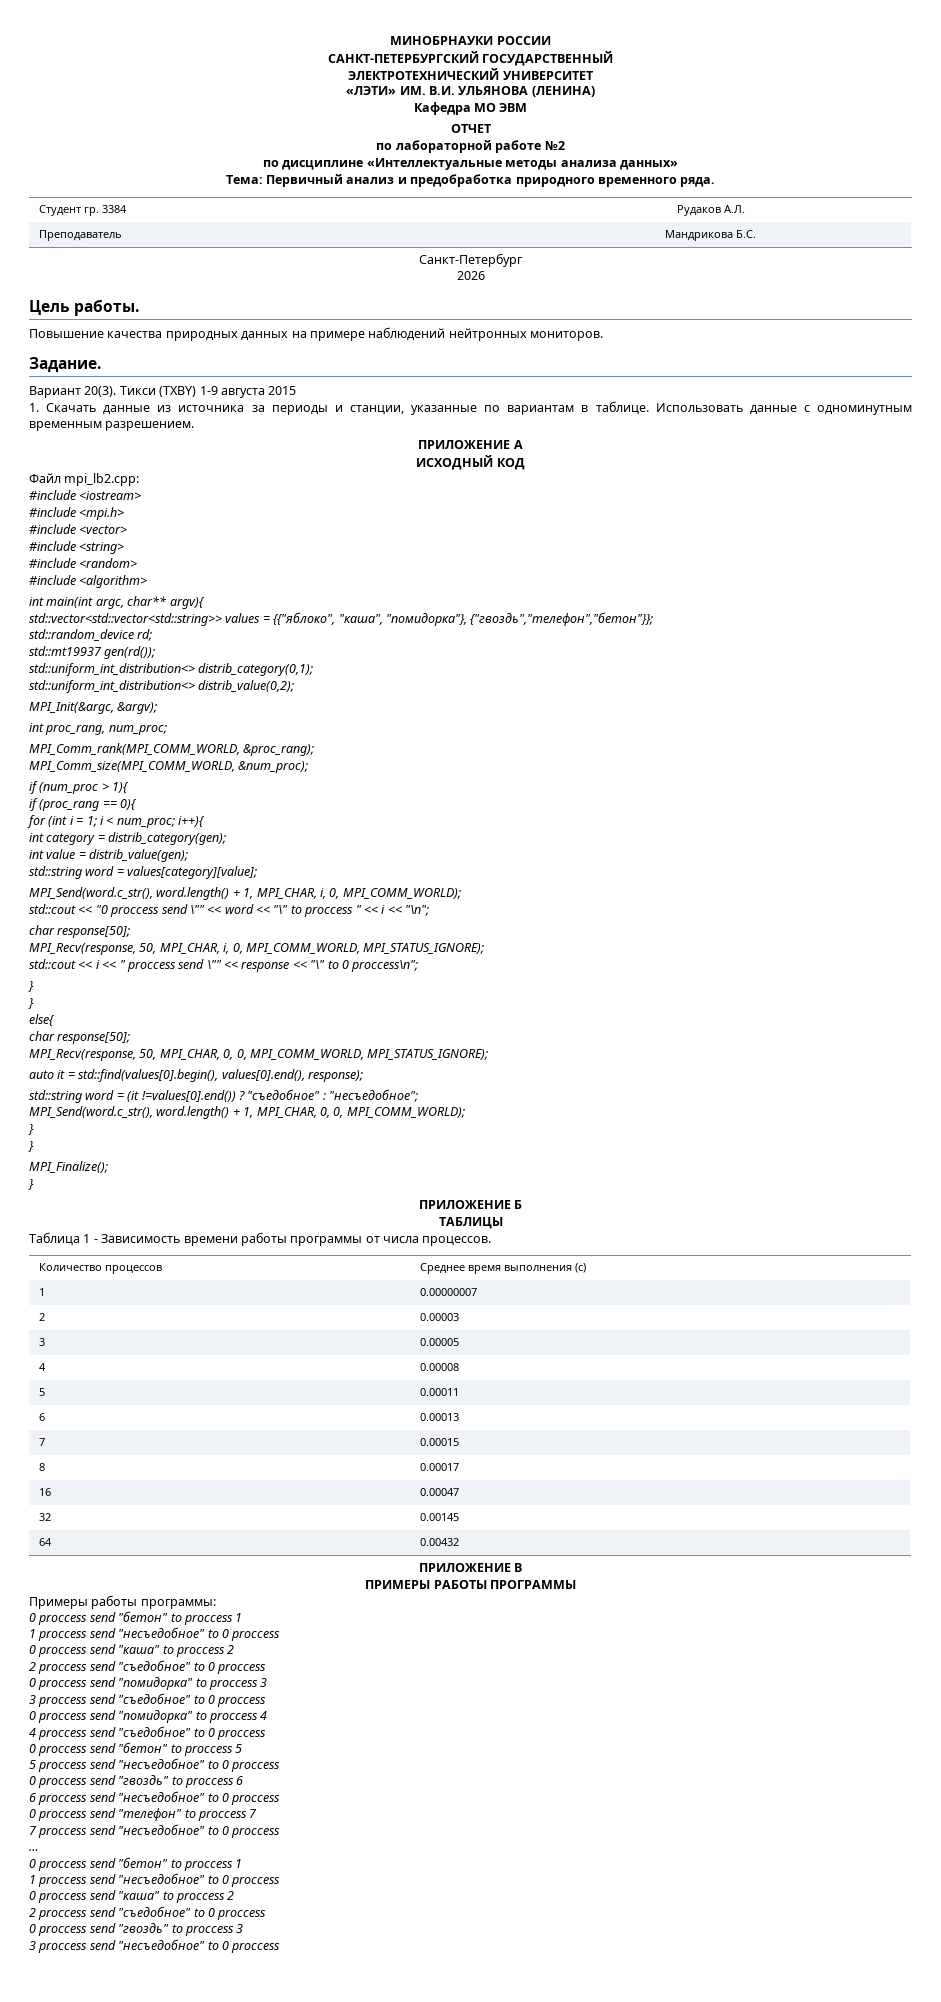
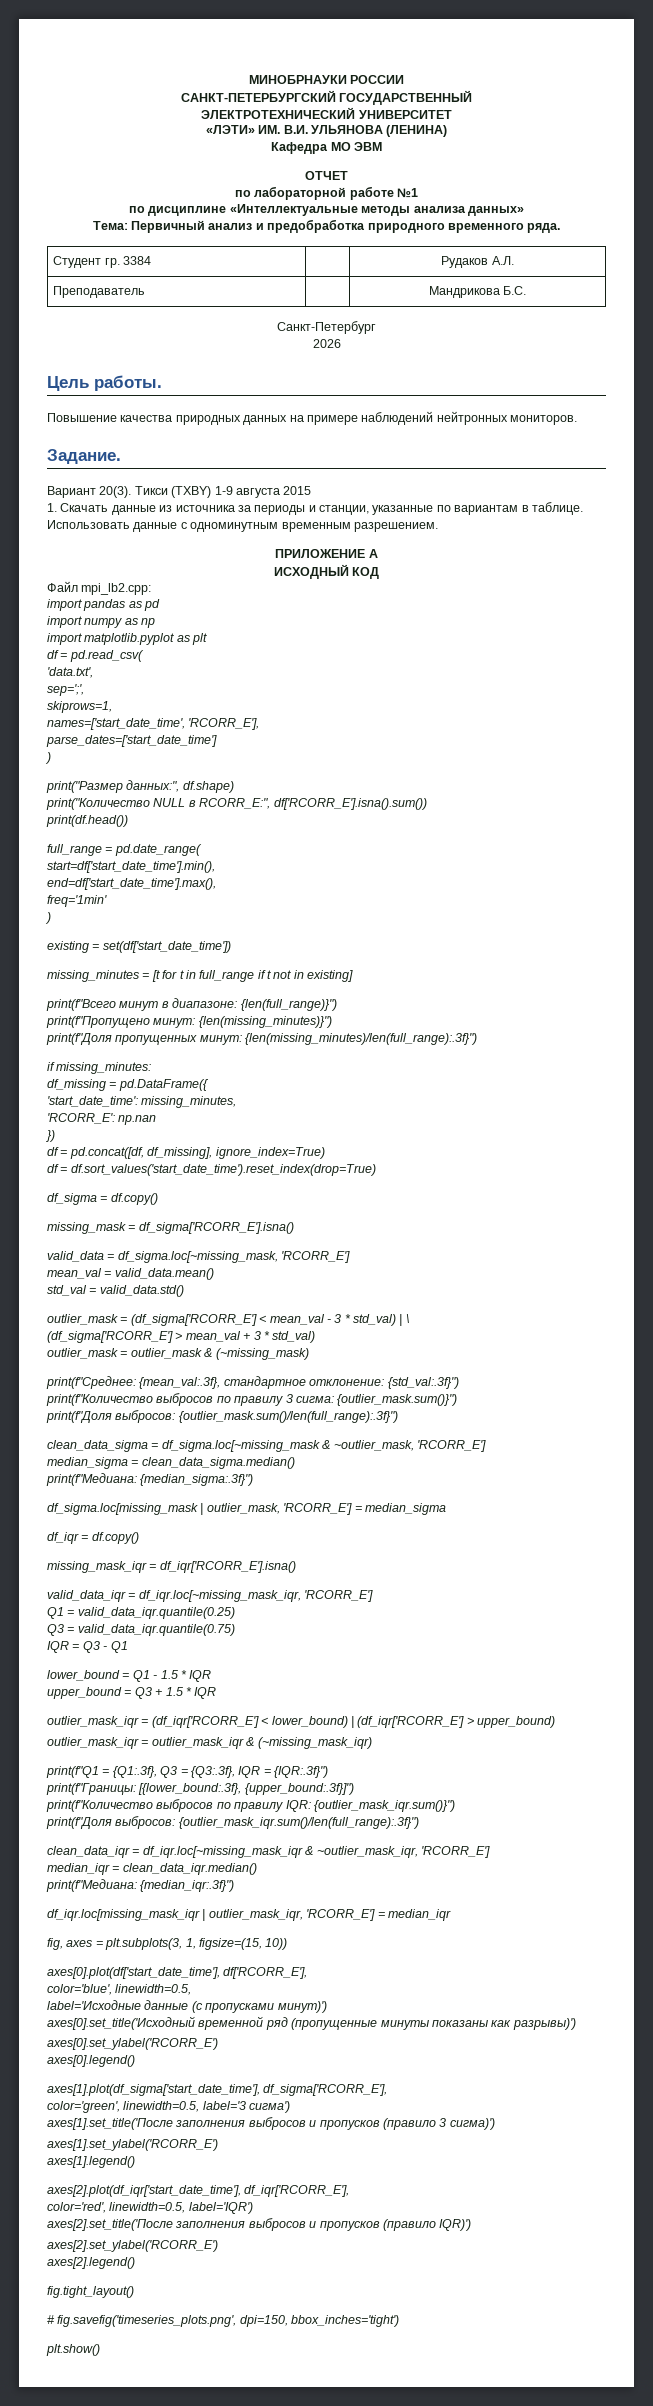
- по лабораторной работе №2
+ по лабораторной работе №1
- #include <iostream>
- #include <mpi.h>
- #include <vector>
- #include <string>
- #include <random>
- #include <algorithm>
- int main(int argc, char** argv){
- std::vector<std::vector<std::string>> values = {{"яблоко", "каша", "помидорка"}, {"гвоздь","телефон","бетон"}};
- std::random_device rd;
- std::mt19937 gen(rd());
- std::uniform_int_distribution<> distrib_category(0,1);
- std::uniform_int_distribution<> distrib_value(0,2);
- MPI_Init(&argc, &argv);
- int proc_rang, num_proc;
- MPI_Comm_rank(MPI_COMM_WORLD, &proc_rang);
- MPI_Comm_size(MPI_COMM_WORLD, &num_proc);
- if (num_proc > 1){
- if (proc_rang == 0){
- for (int i = 1; i < num_proc; i++){
- int category = distrib_category(gen);
- int value = distrib_value(gen);
- std::string word = values[category][value];
- MPI_Send(word.c_str(), word.length() + 1, MPI_CHAR, i, 0, MPI_COMM_WORLD);
- std::cout << "0 proccess send \"" << word << "\" to proccess " << i << "\n";
- char response[50];
- MPI_Recv(response, 50, MPI_CHAR, i, 0, MPI_COMM_WORLD, MPI_STATUS_IGNORE);
- std::cout << i << " proccess send \"" << response << "\" to 0 proccess\n";
- }
- }
- else{
- char response[50];
- MPI_Recv(response, 50, MPI_CHAR, 0, 0, MPI_COMM_WORLD, MPI_STATUS_IGNORE);
- auto it = std::find(values[0].begin(), values[0].end(), response);
- std::string word = (it !=values[0].end()) ? "съедобное" : "несъедобное";
- MPI_Send(word.c_str(), word.length() + 1, MPI_CHAR, 0, 0, MPI_COMM_WORLD);
- }
- }
- MPI_Finalize();
- }
- ПРИЛОЖЕНИЕ Б
- ТАБЛИЦЫ
- Таблица 1 - Зависимость времени работы программы от числа процессов.
- Количество процессов | Среднее время выполнения (с)
- 1 | 0.00000007
- 2 | 0.00003
- 3 | 0.00005
- 4 | 0.00008
- 5 | 0.00011
- 6 | 0.00013
- 7 | 0.00015
- 8 | 0.00017
- 16 | 0.00047
- 32 | 0.00145
- 64 | 0.00432
- ПРИЛОЖЕНИЕ В
- ПРИМЕРЫ РАБОТЫ ПРОГРАММЫ
- Примеры работы программы:
- 0 proccess send "бетон" to proccess 1
- 1 proccess send "несъедобное" to 0 proccess
- 0 proccess send "каша" to proccess 2
- 2 proccess send "съедобное" to 0 proccess
- 0 proccess send "помидорка" to proccess 3
- 3 proccess send "съедобное" to 0 proccess
- 0 proccess send "помидорка" to proccess 4
- 4 proccess send "съедобное" to 0 proccess
- 0 proccess send "бетон" to proccess 5
- 5 proccess send "несъедобное" to 0 proccess
- 0 proccess send "гвоздь" to proccess 6
- 6 proccess send "несъедобное" to 0 proccess
- 0 proccess send "телефон" to proccess 7
- 7 proccess send "несъедобное" to 0 proccess
- …
- 0 proccess send "бетон" to proccess 1
- 1 proccess send "несъедобное" to 0 proccess
- 0 proccess send "каша" to proccess 2
- 2 proccess send "съедобное" to 0 proccess
- 0 proccess send "гвоздь" to proccess 3
- 3 proccess send "несъедобное" to 0 proccess
+ import pandas as pd
+ import numpy as np
+ import matplotlib.pyplot as plt
+ df = pd.read_csv(
+ 'data.txt',
+ sep=';',
+ skiprows=1,
+ names=['start_date_time', 'RCORR_E'],
+ parse_dates=['start_date_time']
+ )
+ print("Размер данных:", df.shape)
+ print("Количество NULL в RCORR_E:", df['RCORR_E'].isna().sum())
+ print(df.head())
+ full_range = pd.date_range(
+ start=df['start_date_time'].min(),
+ end=df['start_date_time'].max(),
+ freq='1min'
+ )
+ existing = set(df['start_date_time'])
+ missing_minutes = [t for t in full_range if t not in existing]
+ print(f"Всего минут в диапазоне: {len(full_range)}")
+ print(f"Пропущено минут: {len(missing_minutes)}")
+ print(f"Доля пропущенных минут: {len(missing_minutes)/len(full_range):.3f}")
+ if missing_minutes:
+ df_missing = pd.DataFrame({
+ 'start_date_time': missing_minutes,
+ 'RCORR_E': np.nan
+ })
+ df = pd.concat([df, df_missing], ignore_index=True)
+ df = df.sort_values('start_date_time').reset_index(drop=True)
+ df_sigma = df.copy()
+ missing_mask = df_sigma['RCORR_E'].isna()
+ valid_data = df_sigma.loc[~missing_mask, 'RCORR_E']
+ mean_val = valid_data.mean()
+ std_val = valid_data.std()
+ outlier_mask = (df_sigma['RCORR_E'] < mean_val - 3 * std_val) | \
+ (df_sigma['RCORR_E'] > mean_val + 3 * std_val)
+ outlier_mask = outlier_mask & (~missing_mask)
+ print(f"Среднее: {mean_val:.3f}, стандартное отклонение: {std_val:.3f}")
+ print(f"Количество выбросов по правилу 3 сигма: {outlier_mask.sum()}")
+ print(f"Доля выбросов: {outlier_mask.sum()/len(full_range):.3f}")
+ clean_data_sigma = df_sigma.loc[~missing_mask & ~outlier_mask, 'RCORR_E']
+ median_sigma = clean_data_sigma.median()
+ print(f"Медиана: {median_sigma:.3f}")
+ df_sigma.loc[missing_mask | outlier_mask, 'RCORR_E'] = median_sigma
+ df_iqr = df.copy()
+ missing_mask_iqr = df_iqr['RCORR_E'].isna()
+ valid_data_iqr = df_iqr.loc[~missing_mask_iqr, 'RCORR_E']
+ Q1 = valid_data_iqr.quantile(0.25)
+ Q3 = valid_data_iqr.quantile(0.75)
+ IQR = Q3 - Q1
+ lower_bound = Q1 - 1.5 * IQR
+ upper_bound = Q3 + 1.5 * IQR
+ outlier_mask_iqr = (df_iqr['RCORR_E'] < lower_bound) | (df_iqr['RCORR_E'] > upper_bound)
+ outlier_mask_iqr = outlier_mask_iqr & (~missing_mask_iqr)
+ print(f"Q1 = {Q1:.3f}, Q3 = {Q3:.3f}, IQR = {IQR:.3f}")
+ print(f"Границы: [{lower_bound:.3f}, {upper_bound:.3f}]")
+ print(f"Количество выбросов по правилу IQR: {outlier_mask_iqr.sum()}")
+ print(f"Доля выбросов: {outlier_mask_iqr.sum()/len(full_range):.3f}")
+ clean_data_iqr = df_iqr.loc[~missing_mask_iqr & ~outlier_mask_iqr, 'RCORR_E']
+ median_iqr = clean_data_iqr.median()
+ print(f"Медиана: {median_iqr:.3f}")
+ df_iqr.loc[missing_mask_iqr | outlier_mask_iqr, 'RCORR_E'] = median_iqr
+ fig, axes = plt.subplots(3, 1, figsize=(15, 10))
+ axes[0].plot(df['start_date_time'], df['RCORR_E'],
+ color='blue', linewidth=0.5,
+ label='Исходные данные (с пропусками минут)')
+ axes[0].set_title('Исходный временной ряд (пропущенные минуты показаны как разрывы)')
+ axes[0].set_ylabel('RCORR_E')
+ axes[0].legend()
+ axes[1].plot(df_sigma['start_date_time'], df_sigma['RCORR_E'],
+ color='green', linewidth=0.5, label='3 сигма')
+ axes[1].set_title('После заполнения выбросов и пропусков (правило 3 сигма)')
+ axes[1].set_ylabel('RCORR_E')
+ axes[1].legend()
+ axes[2].plot(df_iqr['start_date_time'], df_iqr['RCORR_E'],
+ color='red', linewidth=0.5, label='IQR')
+ axes[2].set_title('После заполнения выбросов и пропусков (правило IQR)')
+ axes[2].set_ylabel('RCORR_E')
+ axes[2].legend()
+ fig.tight_layout()
+ # fig.savefig('timeseries_plots.png', dpi=150, bbox_inches='tight')
+ plt.show()

